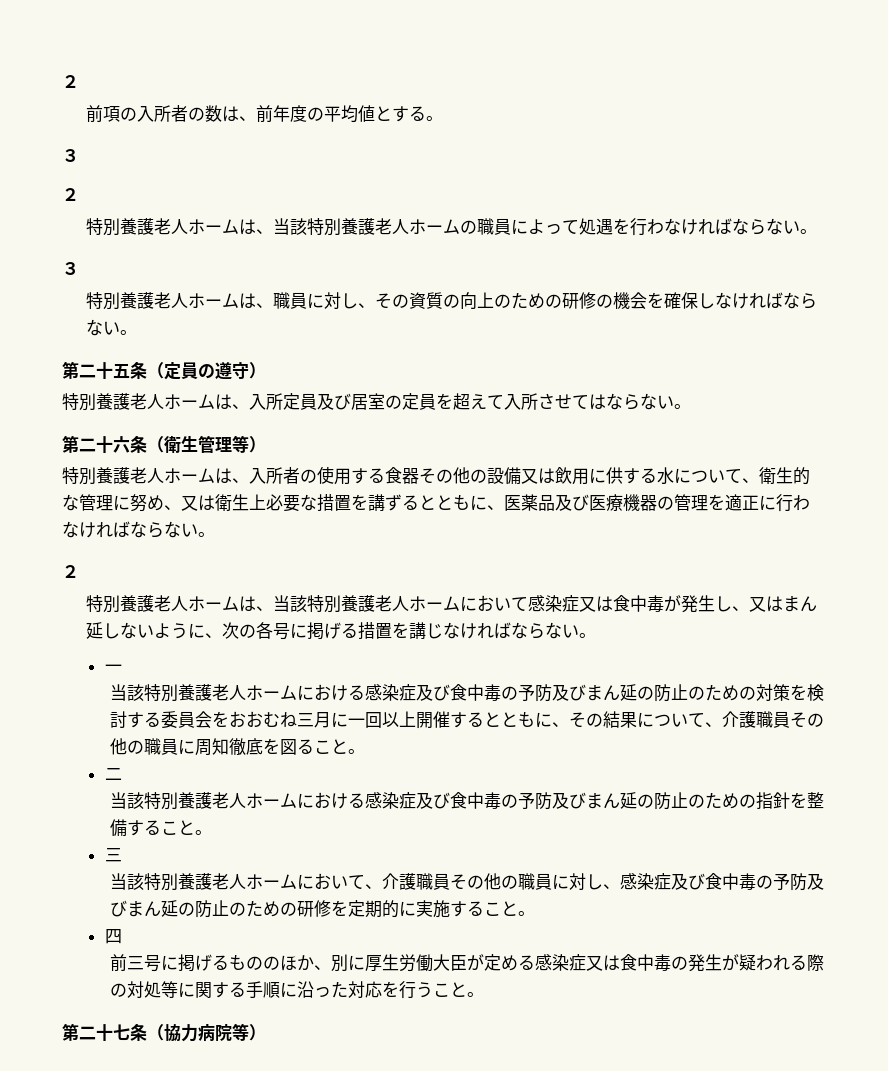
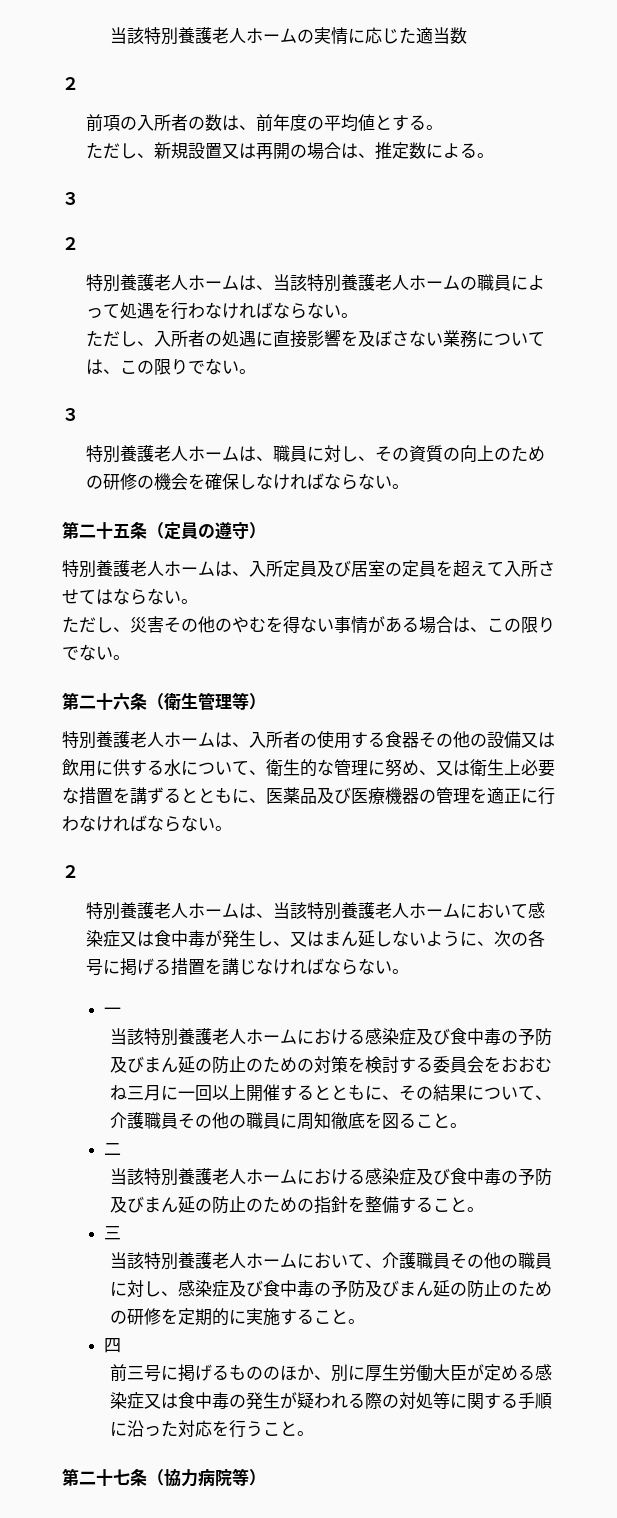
+ 当該特別養護老人ホームの実情に応じた適当数
+ ただし、新規設置又は再開の場合は、推定数による。
+ ただし、入所者の処遇に直接影響を及ぼさない業務については、この限りでない。
+ ただし、災害その他のやむを得ない事情がある場合は、この限りでない。

